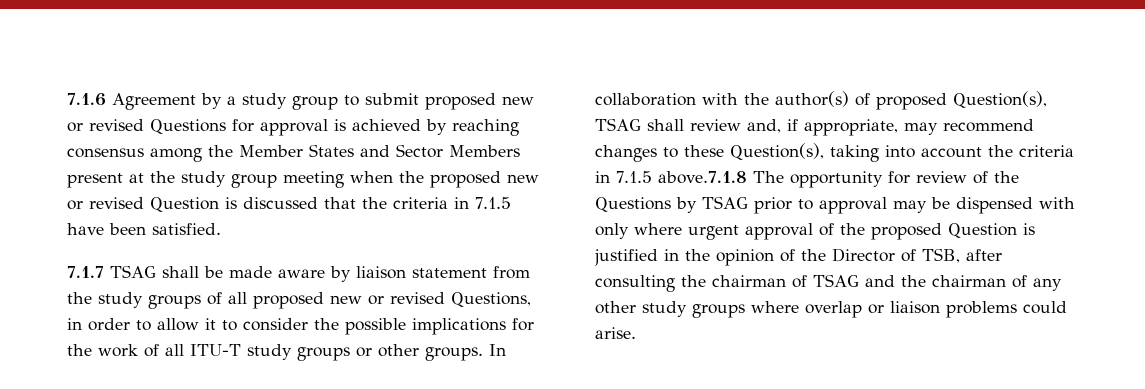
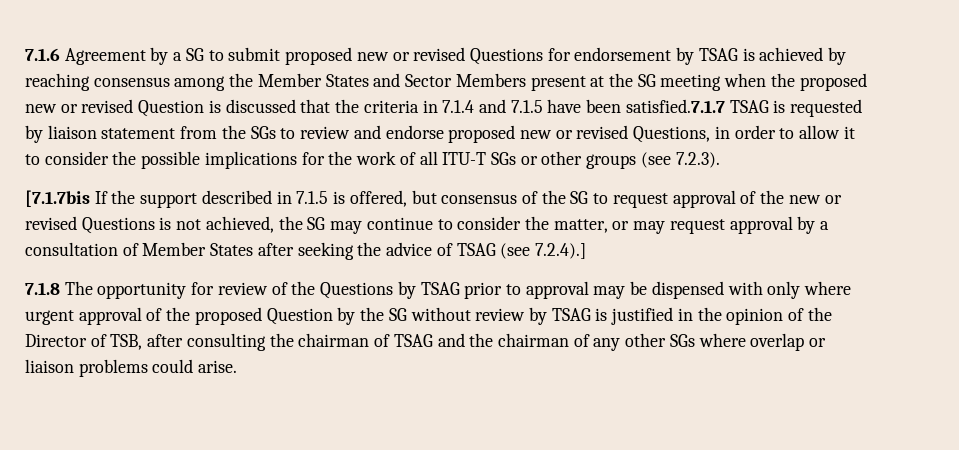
- 7.1.6 Agreement by a study group to submit proposed new or revised Questions for approval is achieved by reaching consensus among the Member States and Sector Members present at the study group meeting when the proposed new or revised Question is discussed that the criteria in 7.1.5 have been satisfied.
- 7.1.7 TSAG shall be made aware by liaison statement from the study groups of all proposed new or revised Questions, in order to allow it to consider the possible implications for the work of all ITU-T study groups or other groups. In collaboration with the author(s) of proposed Question(s), TSAG shall review and, if appropriate, may recommend changes to these Question(s), taking into account the criteria in 7.1.5 above.7.1.8 The opportunity for review of the Questions by TSAG prior to approval may be dispensed with only where urgent approval of the proposed Question is justified in the opinion of the Director of TSB, after consulting the chairman of TSAG and the chairman of any other study groups where overlap or liaison problems could arise.
+ 7.1.6 Agreement by a SG to submit proposed new or revised Questions for endorsement by TSAG is achieved by reaching consensus among the Member States and Sector Members present at the SG meeting when the proposed new or revised Question is discussed that the criteria in 7.1.4 and 7.1.5 have been satisfied.7.1.7 TSAG is requested by liaison statement from the SGs to review and endorse proposed new or revised Questions, in order to allow it to consider the possible implications for the work of all ITU-T SGs or other groups (see 7.2.3).
+ [7.1.7bis If the support described in 7.1.5 is offered, but consensus of the SG to request approval of the new or revised Questions is not achieved, the SG may continue to consider the matter, or may request approval by a consultation of Member States after seeking the advice of TSAG (see 7.2.4).]
+ 7.1.8 The opportunity for review of the Questions by TSAG prior to approval may be dispensed with only where urgent approval of the proposed Question by the SG without review by TSAG is justified in the opinion of the Director of TSB, after consulting the chairman of TSAG and the chairman of any other SGs where overlap or liaison problems could arise.

